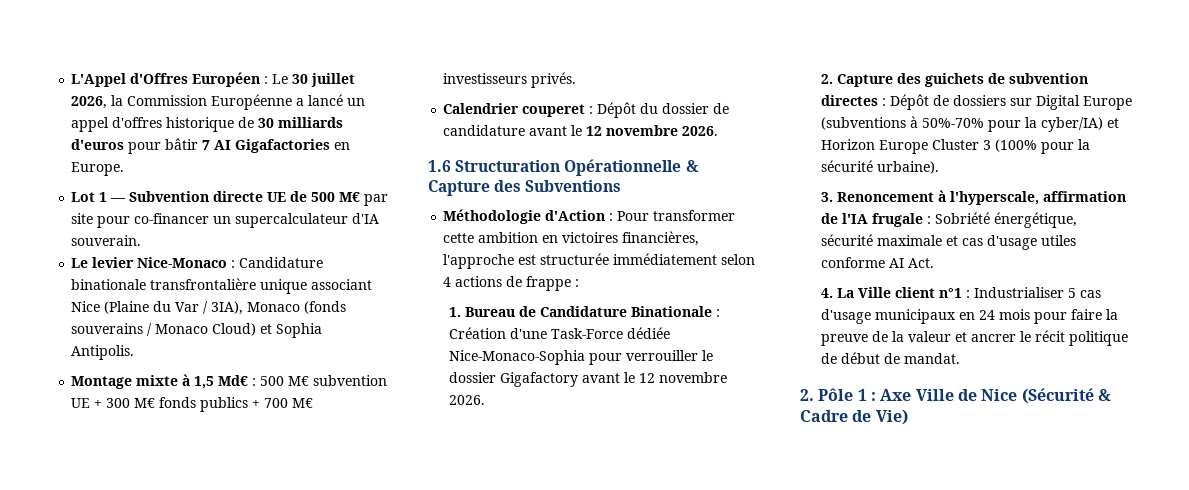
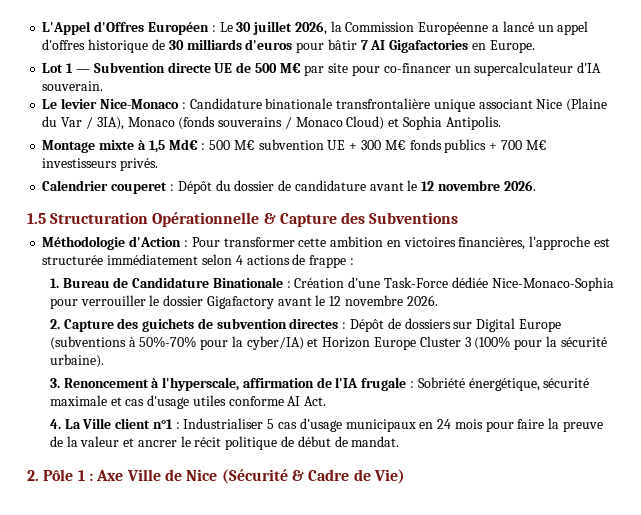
- 1.6 Structuration Opérationnelle & Capture des Subventions
+ 1.5 Structuration Opérationnelle & Capture des Subventions

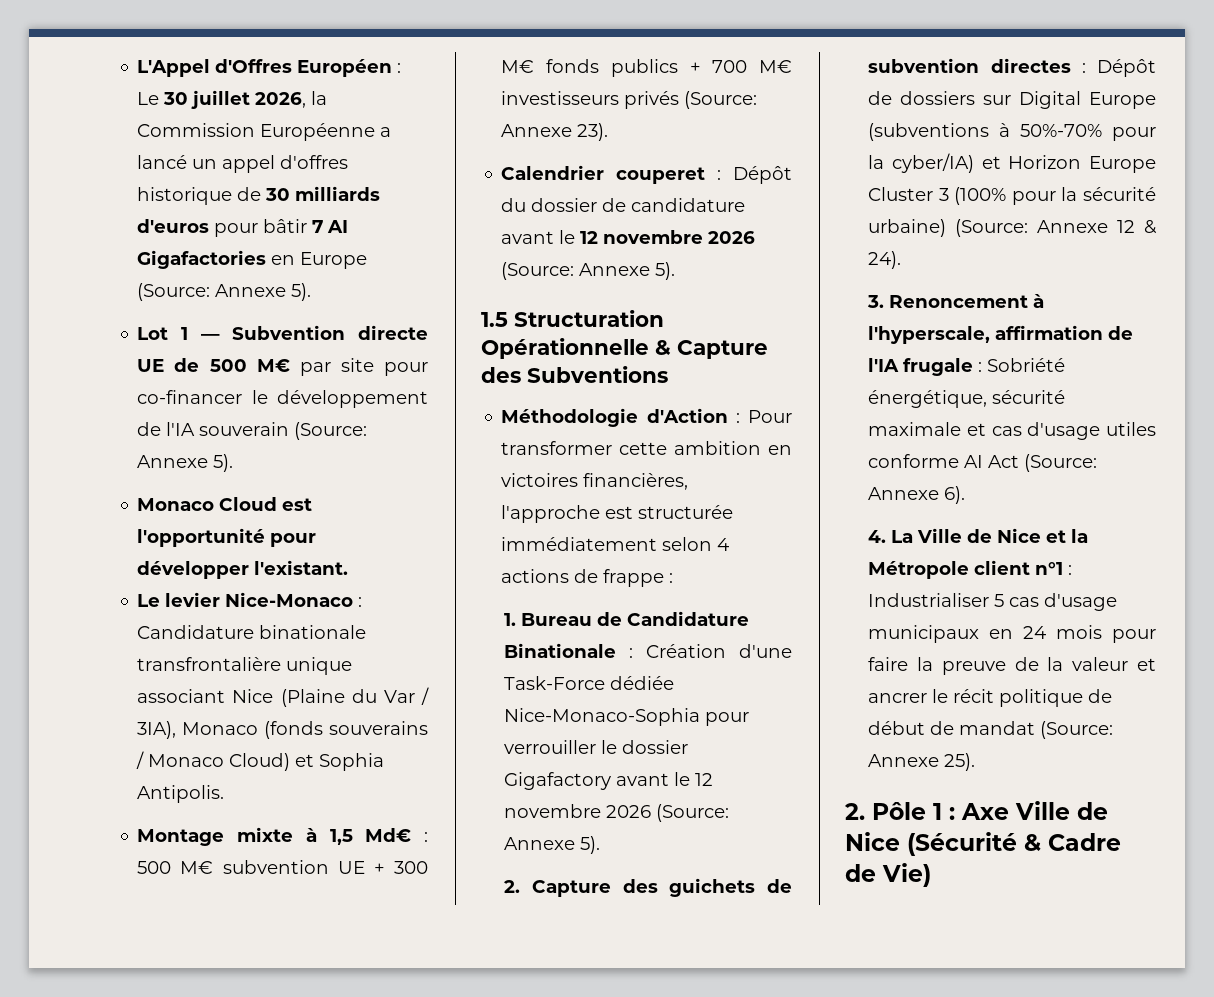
- L'Appel d'Offres Européen : Le 30 juillet 2026, la Commission Européenne a lancé un appel d'offres historique de 30 milliards d'euros pour bâtir 7 AI Gigafactories en Europe.
+ L'Appel d'Offres Européen : Le 30 juillet 2026, la Commission Européenne a lancé un appel d'offres historique de 30 milliards d'euros pour bâtir 7 AI Gigafactories en Europe (Source: Annexe 5).
- Lot 1 — Subvention directe UE de 500 M€ par site pour co-financer un supercalculateur d'IA souverain.
+ Lot 1 — Subvention directe UE de 500 M€ par site pour co-financer le développement de l'IA souverain (Source: Annexe 5).
+ Monaco Cloud est l'opportunité pour développer l'existant.
- Montage mixte à 1,5 Md€ : 500 M€ subvention UE + 300 M€ fonds publics + 700 M€ investisseurs privés.
+ Montage mixte à 1,5 Md€ : 500 M€ subvention UE + 300 M€ fonds publics + 700 M€ investisseurs privés (Source: Annexe 23).
- Calendrier couperet : Dépôt du dossier de candidature avant le 12 novembre 2026.
+ Calendrier couperet : Dépôt du dossier de candidature avant le 12 novembre 2026 (Source: Annexe 5).
- 1. Bureau de Candidature Binationale : Création d'une Task-Force dédiée Nice-Monaco-Sophia pour verrouiller le dossier Gigafactory avant le 12 novembre 2026.
+ 1. Bureau de Candidature Binationale : Création d'une Task-Force dédiée Nice-Monaco-Sophia pour verrouiller le dossier Gigafactory avant le 12 novembre 2026 (Source: Annexe 5).
- 2. Capture des guichets de subvention directes : Dépôt de dossiers sur Digital Europe (subventions à 50%-70% pour la cyber/IA) et Horizon Europe Cluster 3 (100% pour la sécurité urbaine).
+ 2. Capture des guichets de subvention directes : Dépôt de dossiers sur Digital Europe (subventions à 50%-70% pour la cyber/IA) et Horizon Europe Cluster 3 (100% pour la sécurité urbaine) (Source: Annexe 12 & 24).
- 3. Renoncement à l'hyperscale, affirmation de l'IA frugale : Sobriété énergétique, sécurité maximale et cas d'usage utiles conforme AI Act.
+ 3. Renoncement à l'hyperscale, affirmation de l'IA frugale : Sobriété énergétique, sécurité maximale et cas d'usage utiles conforme AI Act (Source: Annexe 6).
- 4. La Ville client n°1 : Industrialiser 5 cas d'usage municipaux en 24 mois pour faire la preuve de la valeur et ancrer le récit politique de début de mandat.
+ 4. La Ville de Nice et la Métropole client n°1 : Industrialiser 5 cas d'usage municipaux en 24 mois pour faire la preuve de la valeur et ancrer le récit politique de début de mandat (Source: Annexe 25).

